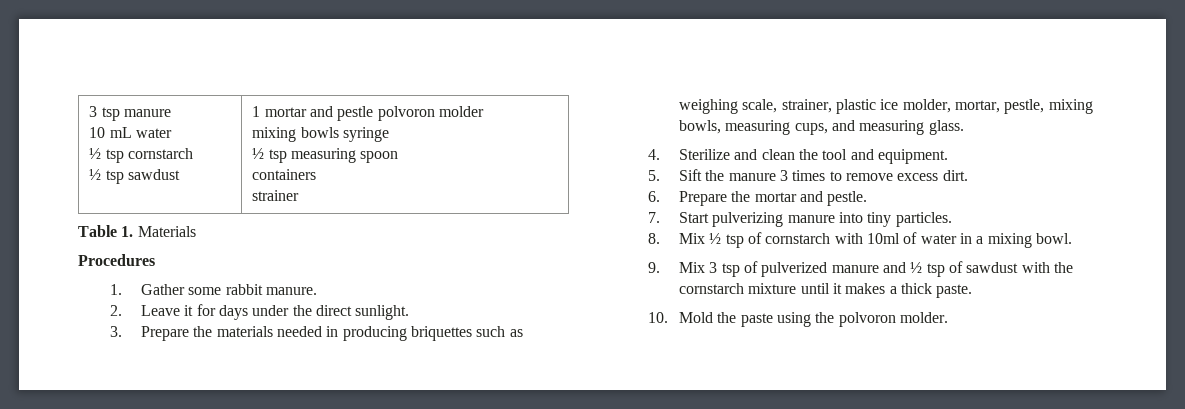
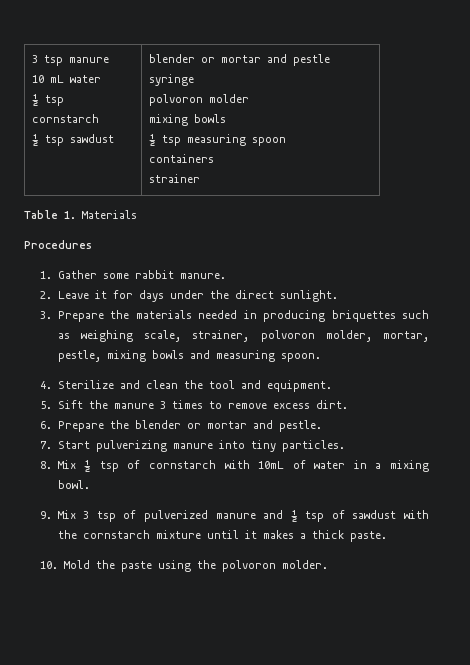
  3 tsp manure
  10 mL water
  ½ tsp cornstarch
- ½ tsp sawdust | 1 mortar and pestle polvoron molder
- mixing bowls syringe
+ ½ tsp sawdust | blender or mortar and pestle syringe
+ polvoron molder
+ mixing bowls
- 3. Prepare the materials needed in producing briquettes such as weighing scale, strainer, plastic ice molder, mortar, pestle, mixing bowls, measuring cups, and measuring glass.
+ 3. Prepare the materials needed in producing briquettes such as weighing scale, strainer, polvoron molder, mortar, pestle, mixing bowls and measuring spoon.
- 6. Prepare the mortar and pestle.
+ 6. Prepare the blender or mortar and pestle.
- 8. Mix ½ tsp of cornstarch with 10ml of water in a mixing bowl.
+ 8. Mix ½ tsp of cornstarch with 10mL of water in a mixing bowl.

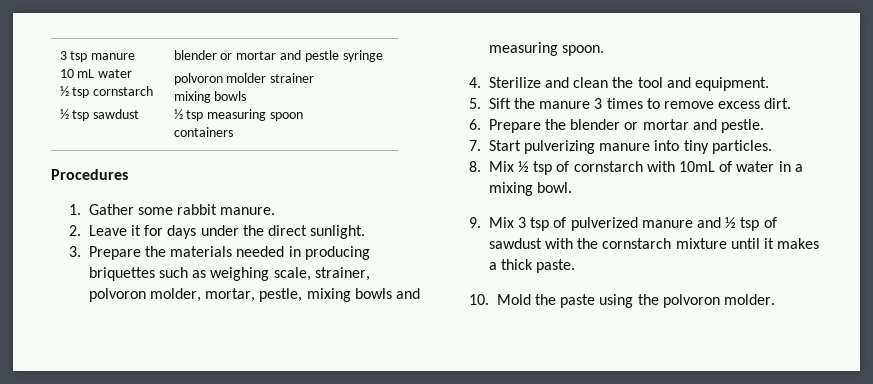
  3 tsp manure
  10 mL water
  ½ tsp cornstarch
  ½ tsp sawdust | blender or mortar and pestle syringe
- polvoron molder
+ polvoron molder strainer
  mixing bowls
  ½ tsp measuring spoon
  containers
- strainer
- Table 1. Materials

